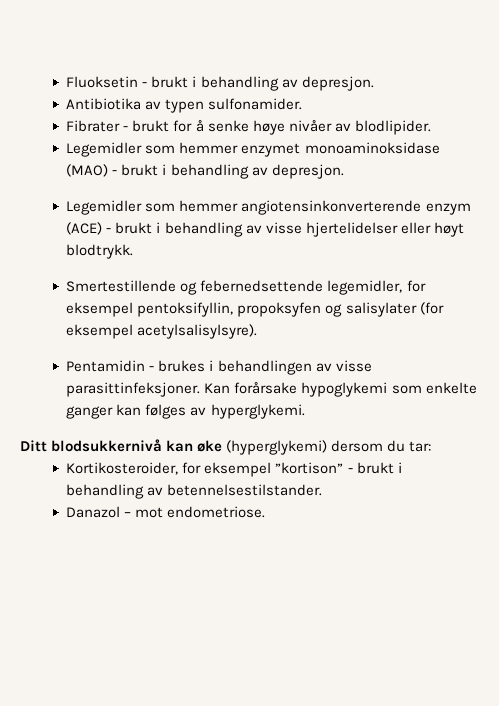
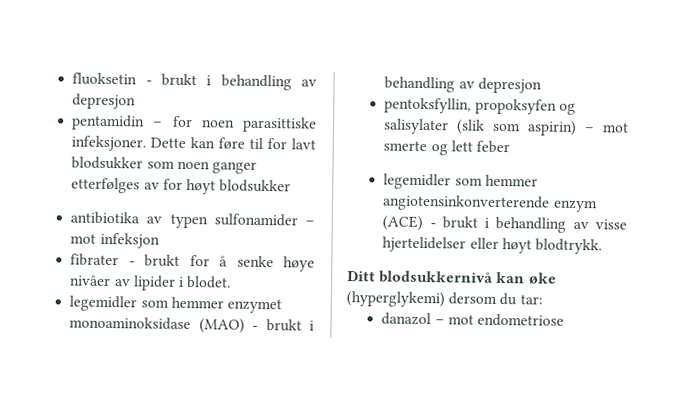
- Fluoksetin - brukt i behandling av depresjon.
- Antibiotika av typen sulfonamider.
- Fibrater - brukt for å senke høye nivåer av blodlipider.
- Legemidler som hemmer enzymet monoaminoksidase (MAO) - brukt i behandling av depresjon.
- Legemidler som hemmer angiotensinkonverterende enzym (ACE) - brukt i behandling av visse hjertelidelser eller høyt blodtrykk.
+ fluoksetin - brukt i behandling av depresjon
+ pentamidin – for noen parasittiske infeksjoner. Dette kan føre til for lavt blodsukker som noen ganger etterfølges av for høyt blodsukker
+ antibiotika av typen sulfonamider – mot infeksjon
+ fibrater - brukt for å senke høye nivåer av lipider i blodet.
+ legemidler som hemmer enzymet monoaminoksidase (MAO) - brukt i behandling av depresjon
+ pentoksfyllin, propoksyfen og salisylater (slik som aspirin) – mot smerte og lett feber
+ legemidler som hemmer angiotensinkonverterende enzym (ACE) - brukt i behandling av visse hjertelidelser eller høyt blodtrykk.
- Smertestillende og febernedsettende legemidler, for eksempel pentoksifyllin, propoksyfen og salisylater (for eksempel acetylsalisylsyre).
- Pentamidin - brukes i behandlingen av visse parasittinfeksjoner. Kan forårsake hypoglykemi som enkelte ganger kan følges av hyperglykemi.
- Kortikosteroider, for eksempel ”kortison” - brukt i behandling av betennelsestilstander.
- Danazol – mot endometriose.
+ danazol – mot endometriose

